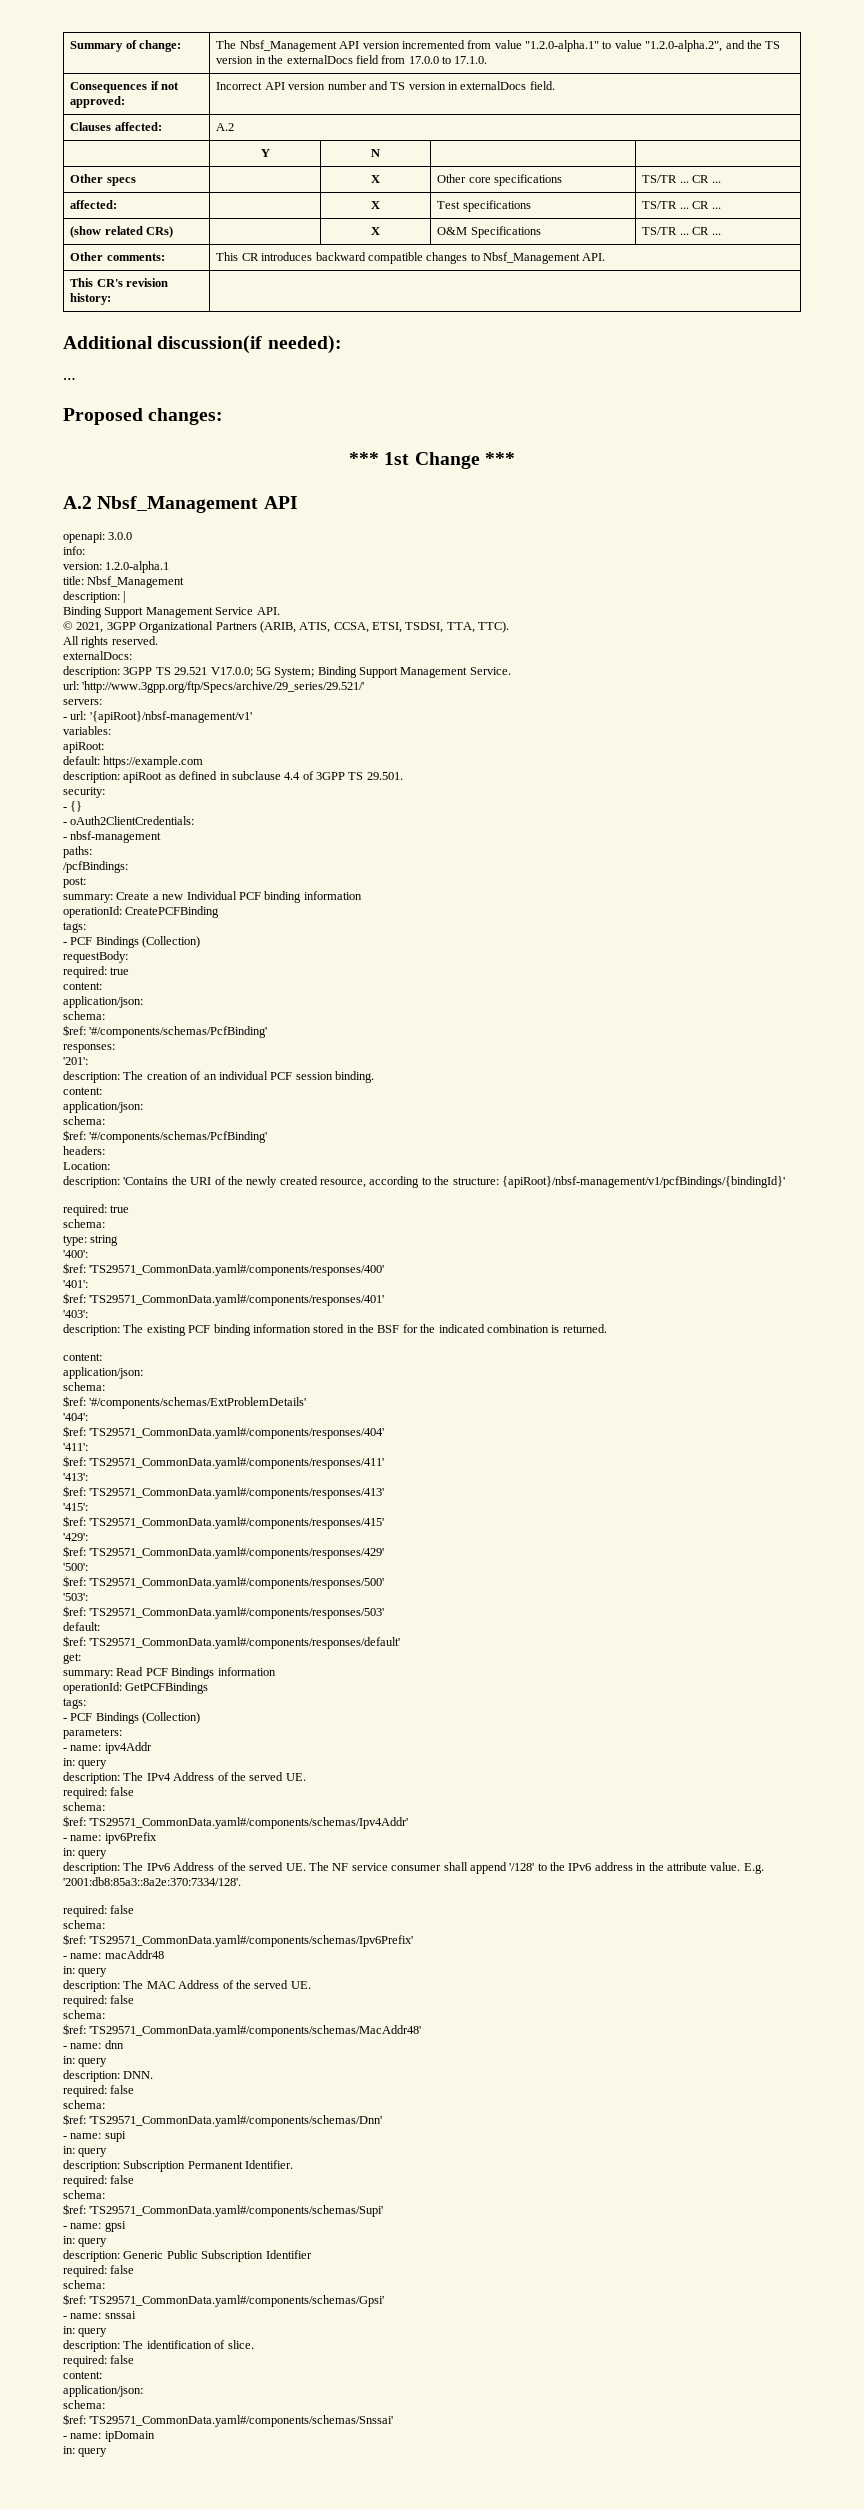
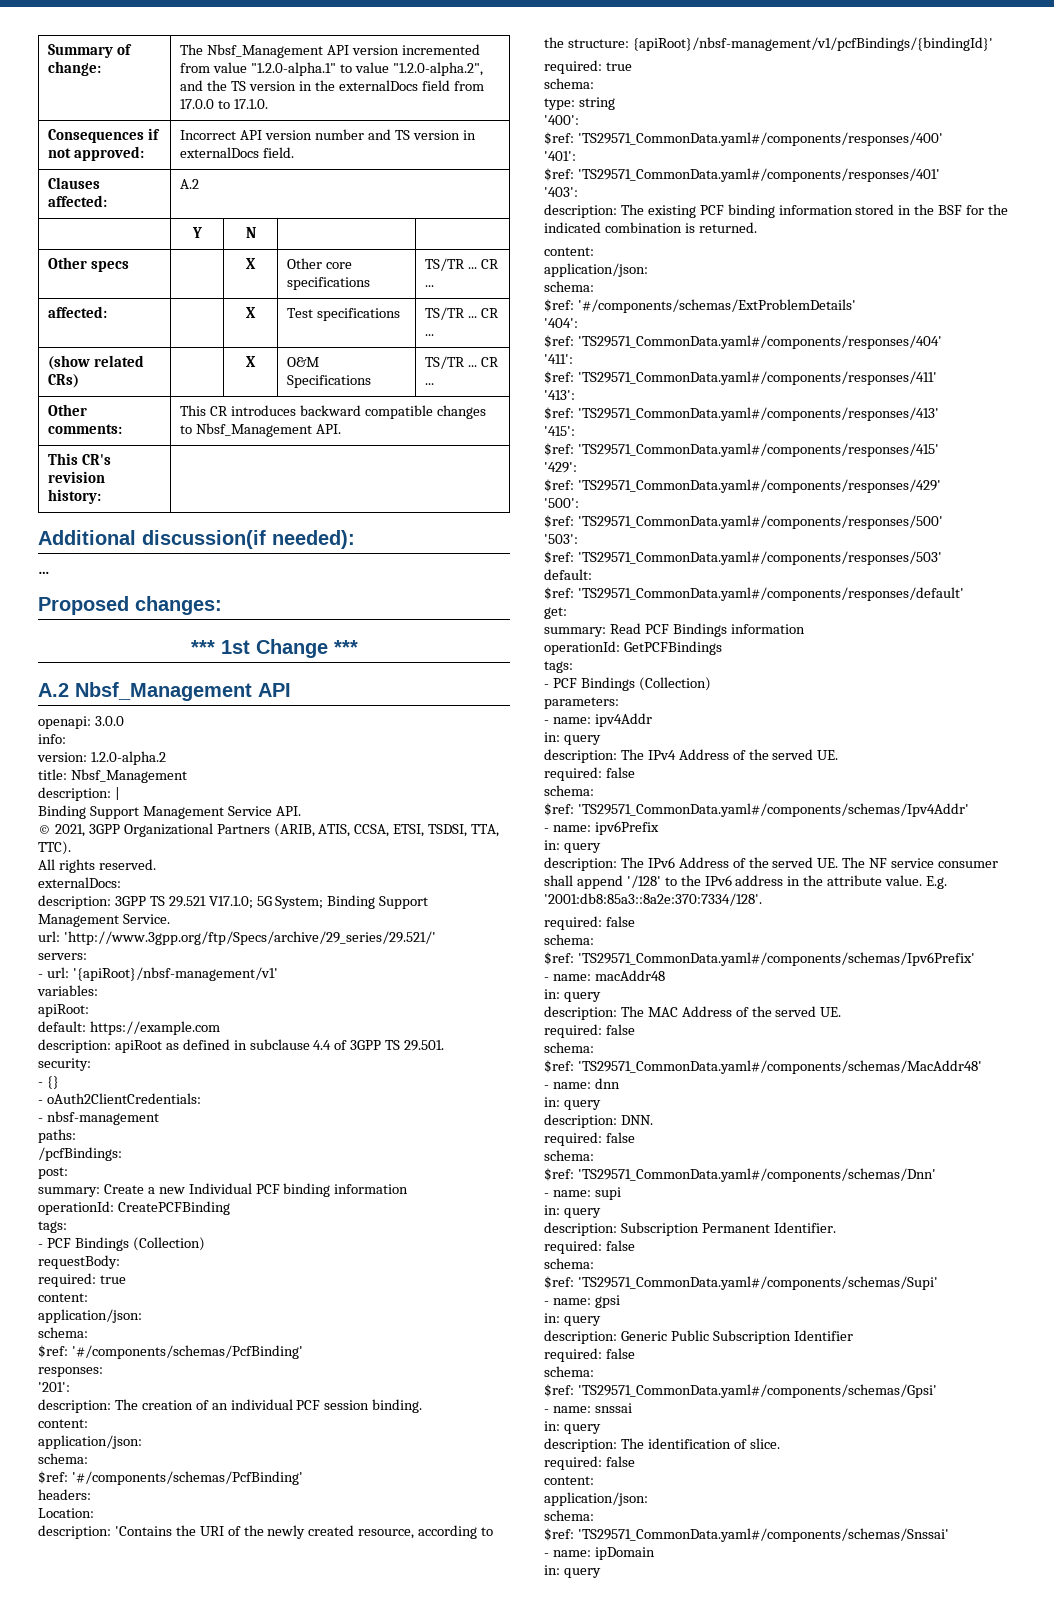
- version: 1.2.0-alpha.1
+ version: 1.2.0-alpha.2
- description: 3GPP TS 29.521 V17.0.0; 5G System; Binding Support Management Service.
+ description: 3GPP TS 29.521 V17.1.0; 5G System; Binding Support Management Service.

